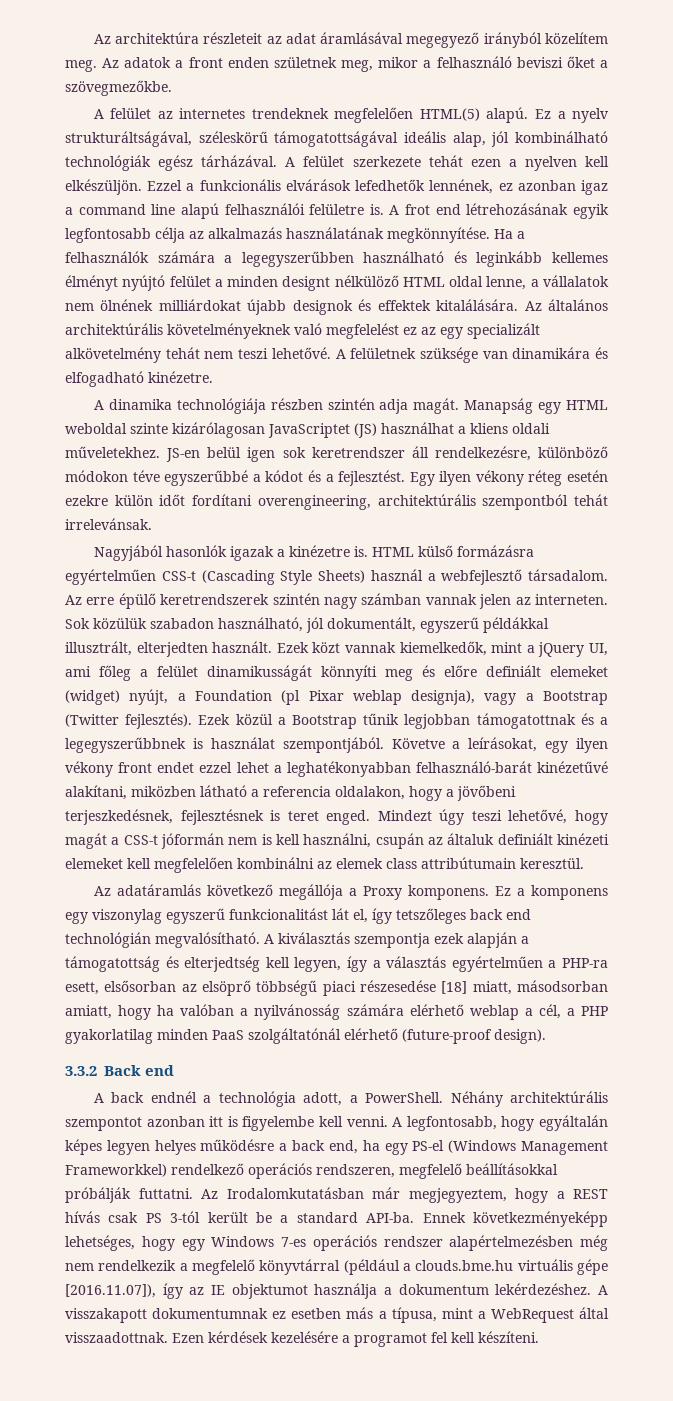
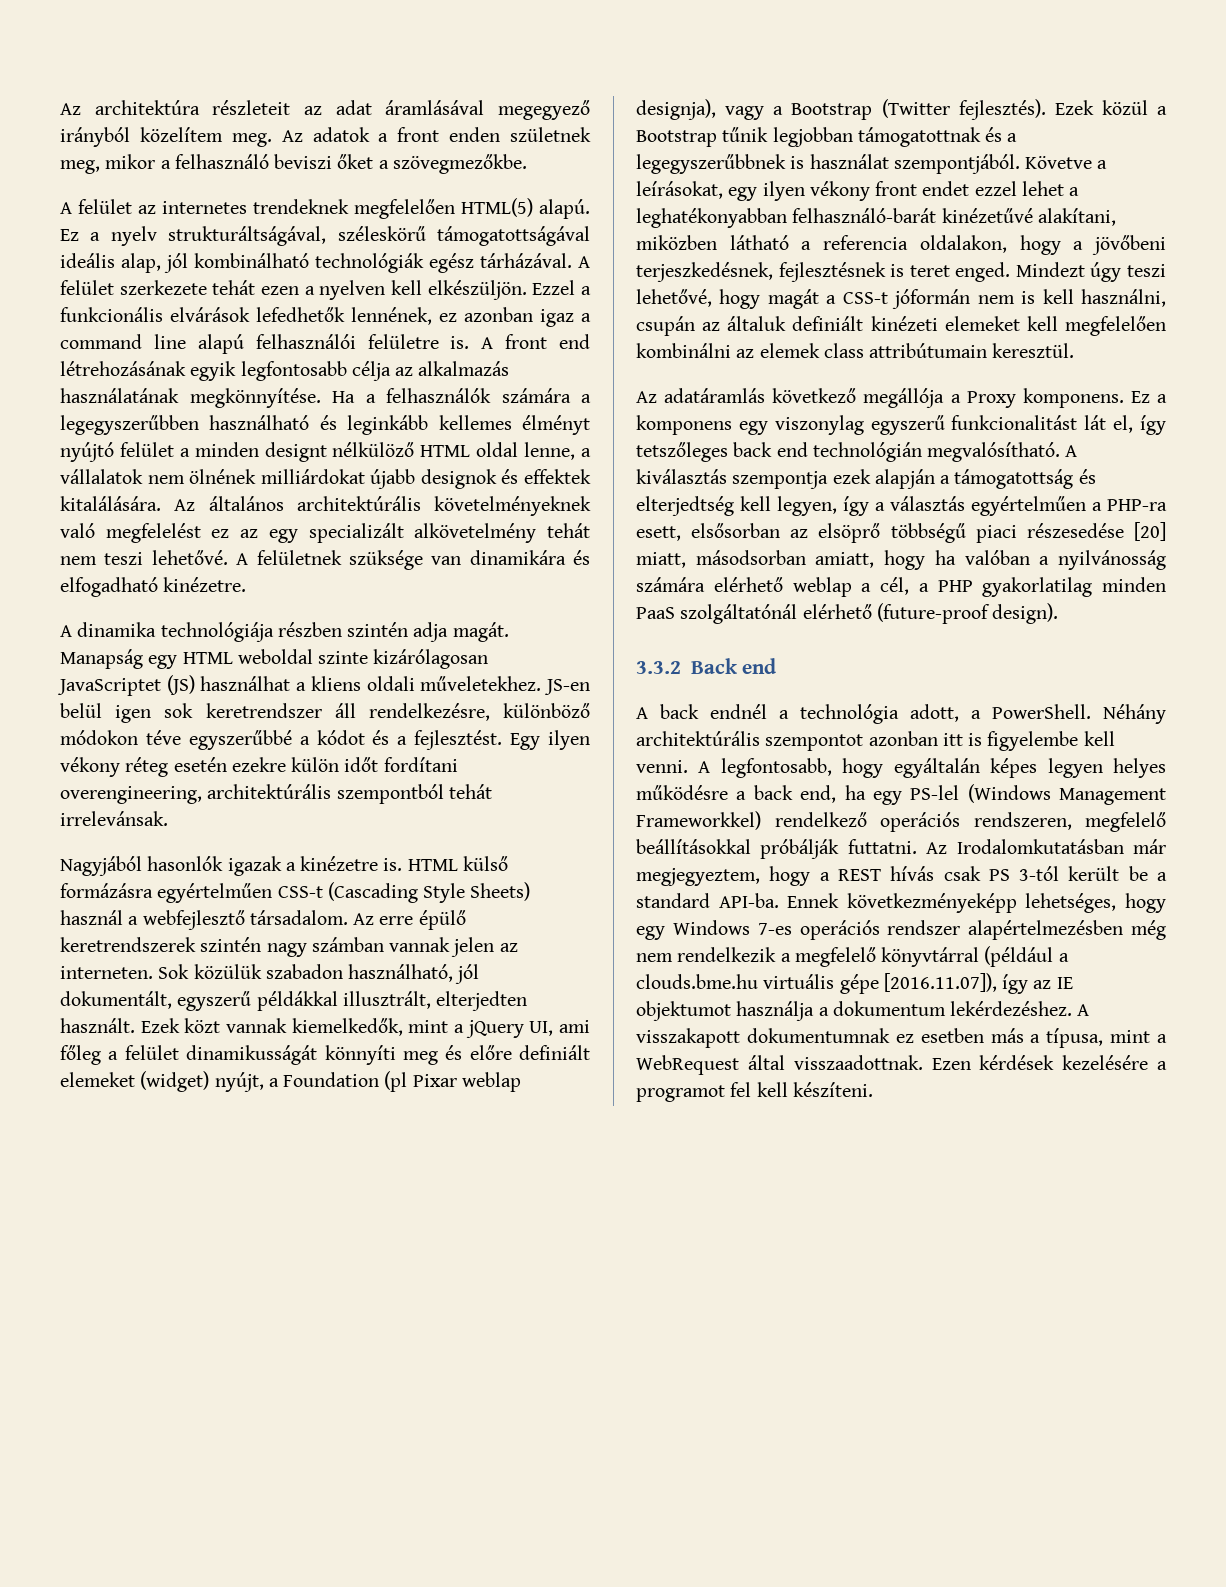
- A frot end létrehozásának egyik legfontosabb célja az alkalmazás használatának megkönnyítése.
+ A front end létrehozásának egyik legfontosabb célja az alkalmazás használatának megkönnyítése.
- A kiválasztás szempontja ezek alapján a támogatottság és elterjedtség kell legyen, így a választás egyértelműen a PHP-ra esett, elsősorban az elsöprő többségű piaci részesedése [18] miatt, másodsorban amiatt, hogy ha valóban a nyilvánosság számára elérhető weblap a cél, a PHP gyakorlatilag minden PaaS szolgáltatónál elérhető (future-proof design).
+ A kiválasztás szempontja ezek alapján a támogatottság és elterjedtség kell legyen, így a választás egyértelműen a PHP-ra esett, elsősorban az elsöprő többségű piaci részesedése [20] miatt, másodsorban amiatt, hogy ha valóban a nyilvánosság számára elérhető weblap a cél, a PHP gyakorlatilag minden PaaS szolgáltatónál elérhető (future-proof design).
- A legfontosabb, hogy egyáltalán képes legyen helyes működésre a back end, ha egy PS-el (Windows Management Frameworkkel) rendelkező operációs rendszeren, megfelelő beállításokkal próbálják futtatni.
+ A legfontosabb, hogy egyáltalán képes legyen helyes működésre a back end, ha egy PS-lel (Windows Management Frameworkkel) rendelkező operációs rendszeren, megfelelő beállításokkal próbálják futtatni.

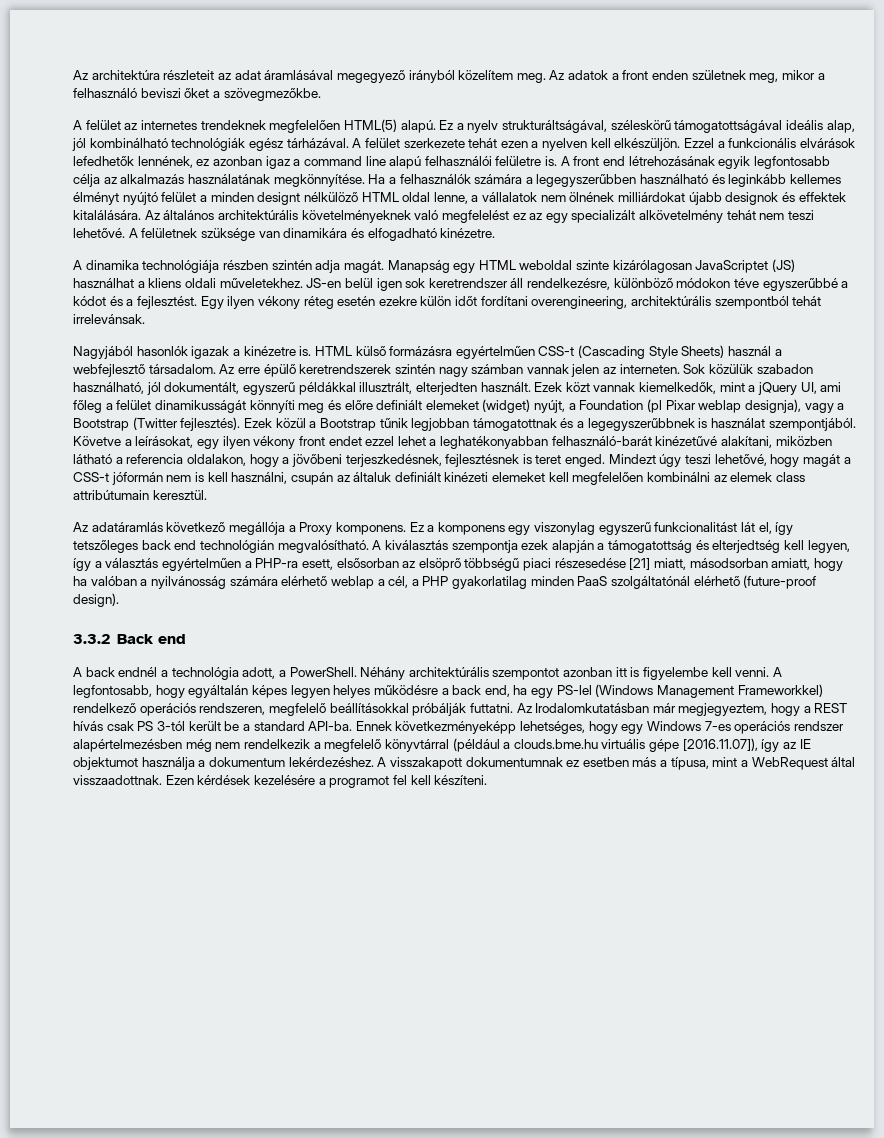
- A kiválasztás szempontja ezek alapján a támogatottság és elterjedtség kell legyen, így a választás egyértelműen a PHP-ra esett, elsősorban az elsöprő többségű piaci részesedése [20] miatt, másodsorban amiatt, hogy ha valóban a nyilvánosság számára elérhető weblap a cél, a PHP gyakorlatilag minden PaaS szolgáltatónál elérhető (future-proof design).
+ A kiválasztás szempontja ezek alapján a támogatottság és elterjedtség kell legyen, így a választás egyértelműen a PHP-ra esett, elsősorban az elsöprő többségű piaci részesedése [21] miatt, másodsorban amiatt, hogy ha valóban a nyilvánosság számára elérhető weblap a cél, a PHP gyakorlatilag minden PaaS szolgáltatónál elérhető (future-proof design).

